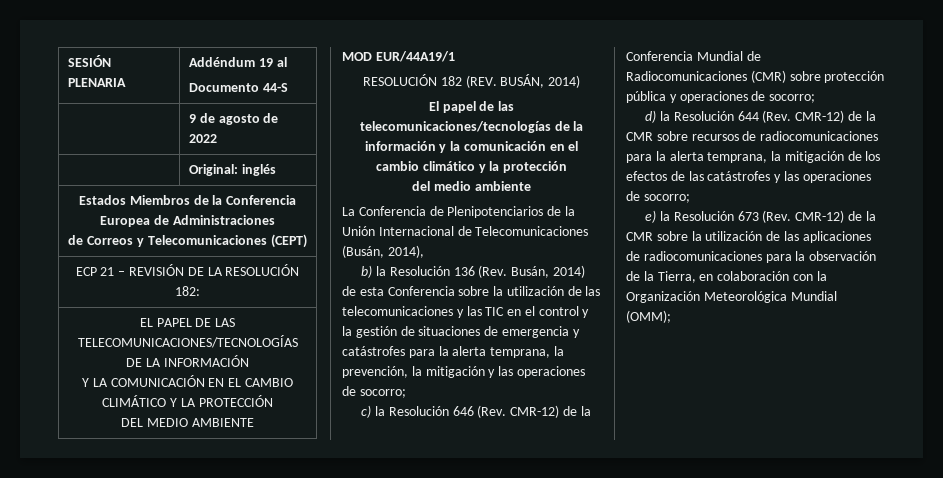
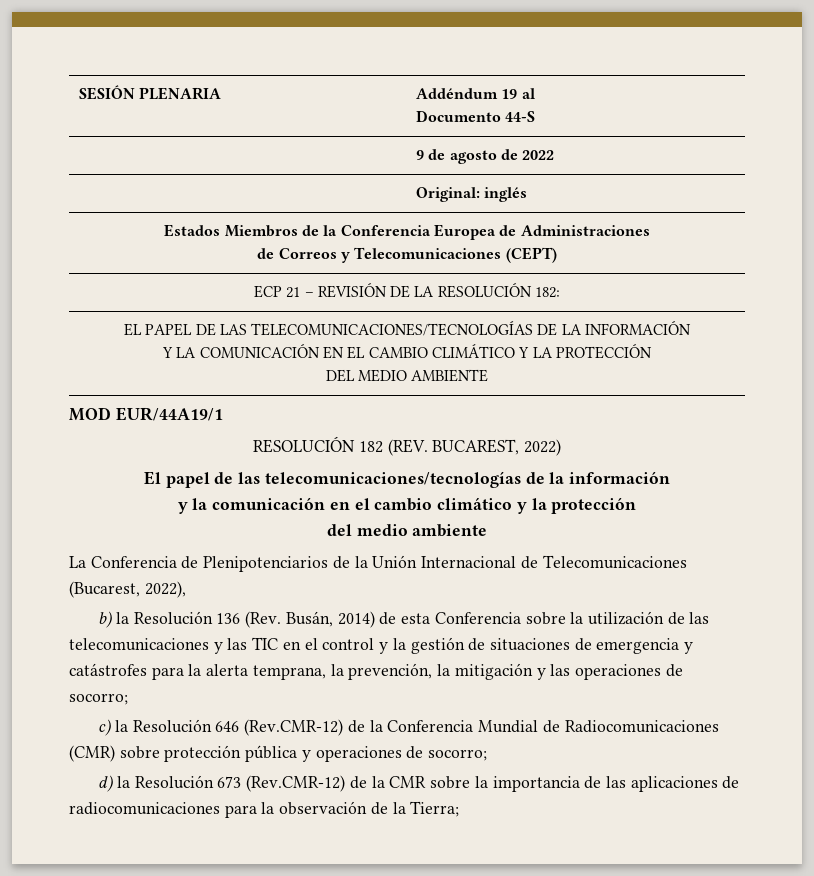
- RESOLUCIÓN 182 (REV. BUSÁN, 2014)
+ RESOLUCIÓN 182 (REV. BUCAREST, 2022)
- El papel de las telecomunicaciones/tecnologías de la información y la comunicación en el cambio climático y la protección
+ El papel de las telecomunicaciones/tecnologías de la información
+ y la comunicación en el cambio climático y la protección
- La Conferencia de Plenipotenciarios de la Unión Internacional de Telecomunicaciones (Busán, 2014),
+ La Conferencia de Plenipotenciarios de la Unión Internacional de Telecomunicaciones (Bucarest, 2022),
- c) la Resolución 646 (Rev. CMR-12) de la Conferencia Mundial de Radiocomunicaciones (CMR) sobre protección pública y operaciones de socorro;
+ c) la Resolución 646 (Rev.CMR-12) de la Conferencia Mundial de Radiocomunicaciones (CMR) sobre protección pública y operaciones de socorro;
- d) la Resolución 644 (Rev. CMR-12) de la CMR sobre recursos de radiocomunicaciones para la alerta temprana, la mitigación de los efectos de las catástrofes y las operaciones de socorro;
- e) la Resolución 673 (Rev. CMR-12) de la CMR sobre la utilización de las aplicaciones de radiocomunicaciones para la observación de la Tierra, en colaboración con la Organización Meteorológica Mundial (OMM);
+ d) la Resolución 673 (Rev.CMR-12) de la CMR sobre la importancia de las aplicaciones de radiocomunicaciones para la observación de la Tierra;

